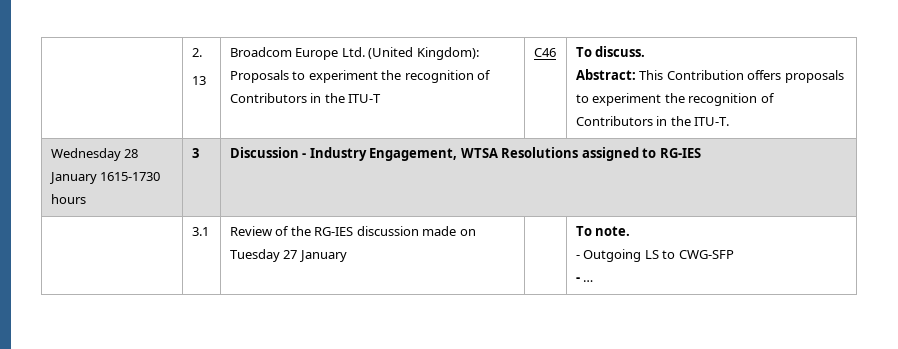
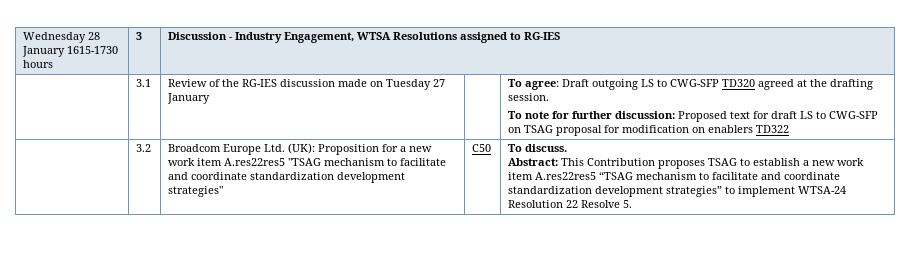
- | 2.
- 13 | Broadcom Europe Ltd. (United Kingdom): Proposals to experiment the recognition of Contributors in the ITU-T | C46 | To discuss.
- Abstract: This Contribution offers proposals to experiment the recognition of Contributors in the ITU-T.
- To note.
- - Outgoing LS to CWG-SFP
- - …
+ To agree: Draft outgoing LS to CWG-SFP TD320 agreed at the drafting session.
+ To note for further discussion: Proposed text for draft LS to CWG-SFP on TSAG proposal for modification on enablers TD322
+ | 3.2 | Broadcom Europe Ltd. (UK): Proposition for a new work item A.res22res5 "TSAG mechanism to facilitate and coordinate standardization development strategies" | C50 | To discuss.
+ Abstract: This Contribution proposes TSAG to establish a new work item A.res22res5 “TSAG mechanism to facilitate and coordinate standardization development strategies” to implement WTSA-24 Resolution 22 Resolve 5.

